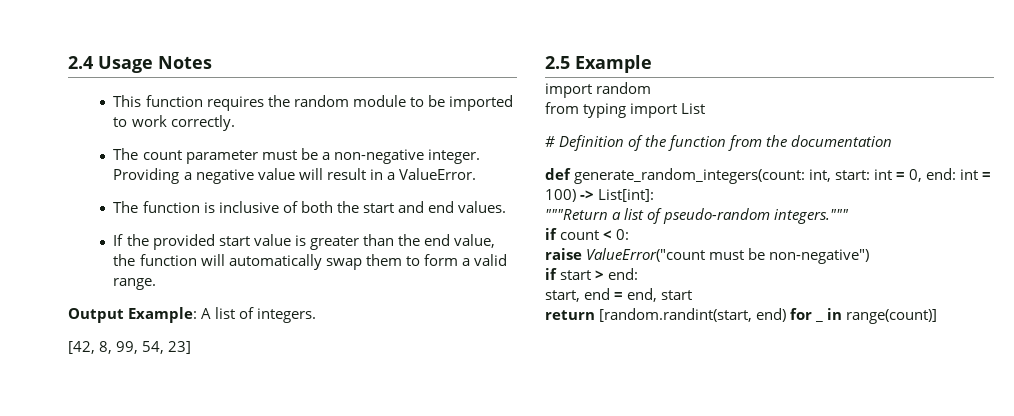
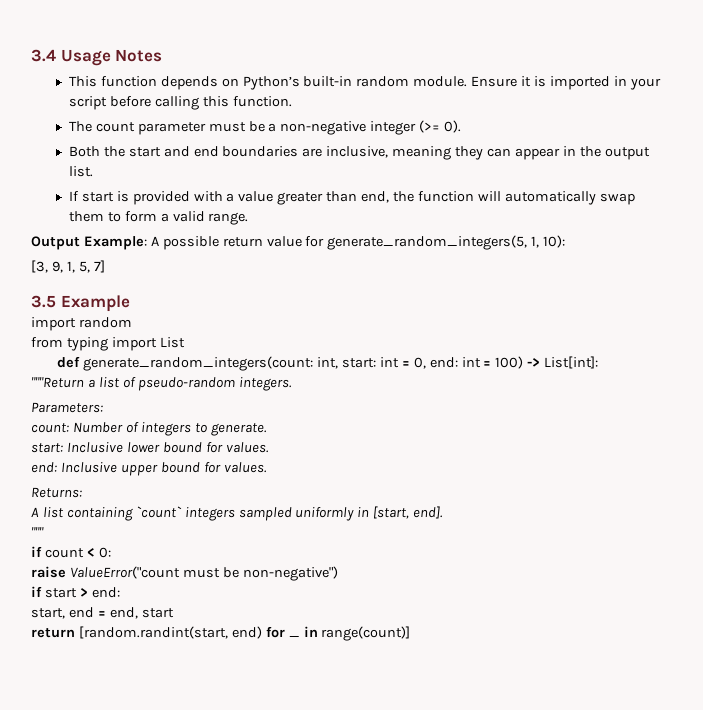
- 2.4 Usage Notes
+ 3.4 Usage Notes
- This function requires the random module to be imported to work correctly.
+ This function depends on Python’s built-in random module. Ensure it is imported in your script before calling this function.
- The count parameter must be a non-negative integer. Providing a negative value will result in a ValueError.
- The function is inclusive of both the start and end values.
- If the provided start value is greater than the end value, the function will automatically swap them to form a valid range.
+ The count parameter must be a non-negative integer (>= 0).
+ Both the start and end boundaries are inclusive, meaning they can appear in the output list.
+ If start is provided with a value greater than end, the function will automatically swap them to form a valid range.
- Output Example: A list of integers.
- [42, 8, 99, 54, 23]
- 2.5 Example
+ Output Example: A possible return value for generate_random_integers(5, 1, 10):
+ [3, 9, 1, 5, 7]
+ 3.5 Example
- # Definition of the function from the documentation
- """Return a list of pseudo-random integers."""
+ """Return a list of pseudo-random integers.
+ Parameters:
+ count: Number of integers to generate.
+ start: Inclusive lower bound for values.
+ end: Inclusive upper bound for values.
+ Returns:
+ A list containing `count` integers sampled uniformly in [start, end].
+ """

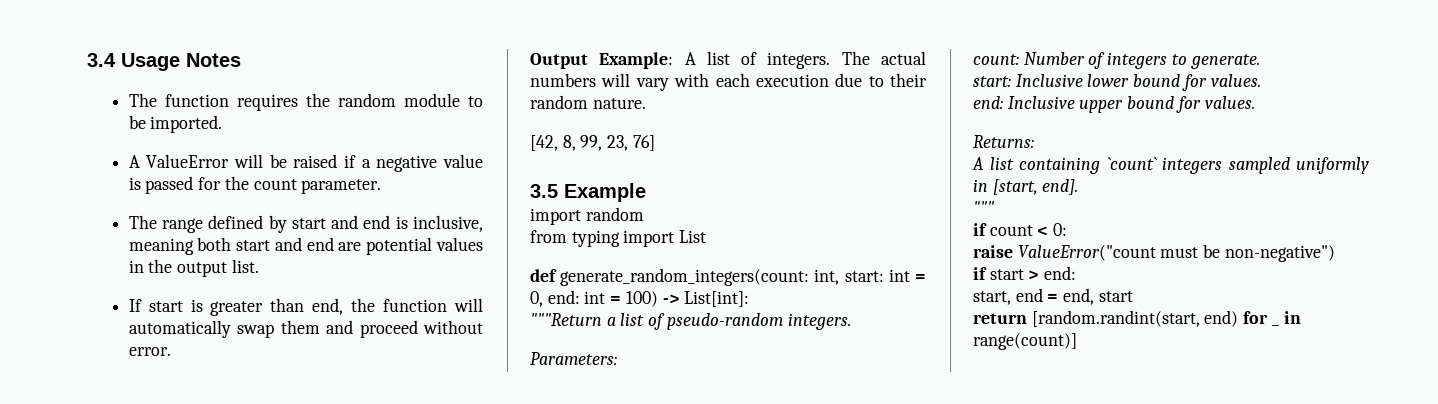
- This function depends on Python’s built-in random module. Ensure it is imported in your script before calling this function.
- The count parameter must be a non-negative integer (>= 0).
- Both the start and end boundaries are inclusive, meaning they can appear in the output list.
+ The function requires the random module to be imported.
+ A ValueError will be raised if a negative value is passed for the count parameter.
+ The range defined by start and end is inclusive, meaning both start and end are potential values in the output list.
- If start is provided with a value greater than end, the function will automatically swap them to form a valid range.
- Output Example: A possible return value for generate_random_integers(5, 1, 10):
- [3, 9, 1, 5, 7]
+ If start is greater than end, the function will automatically swap them and proceed without error.
+ Output Example: A list of integers. The actual numbers will vary with each execution due to their random nature.
+ [42, 8, 99, 23, 76]

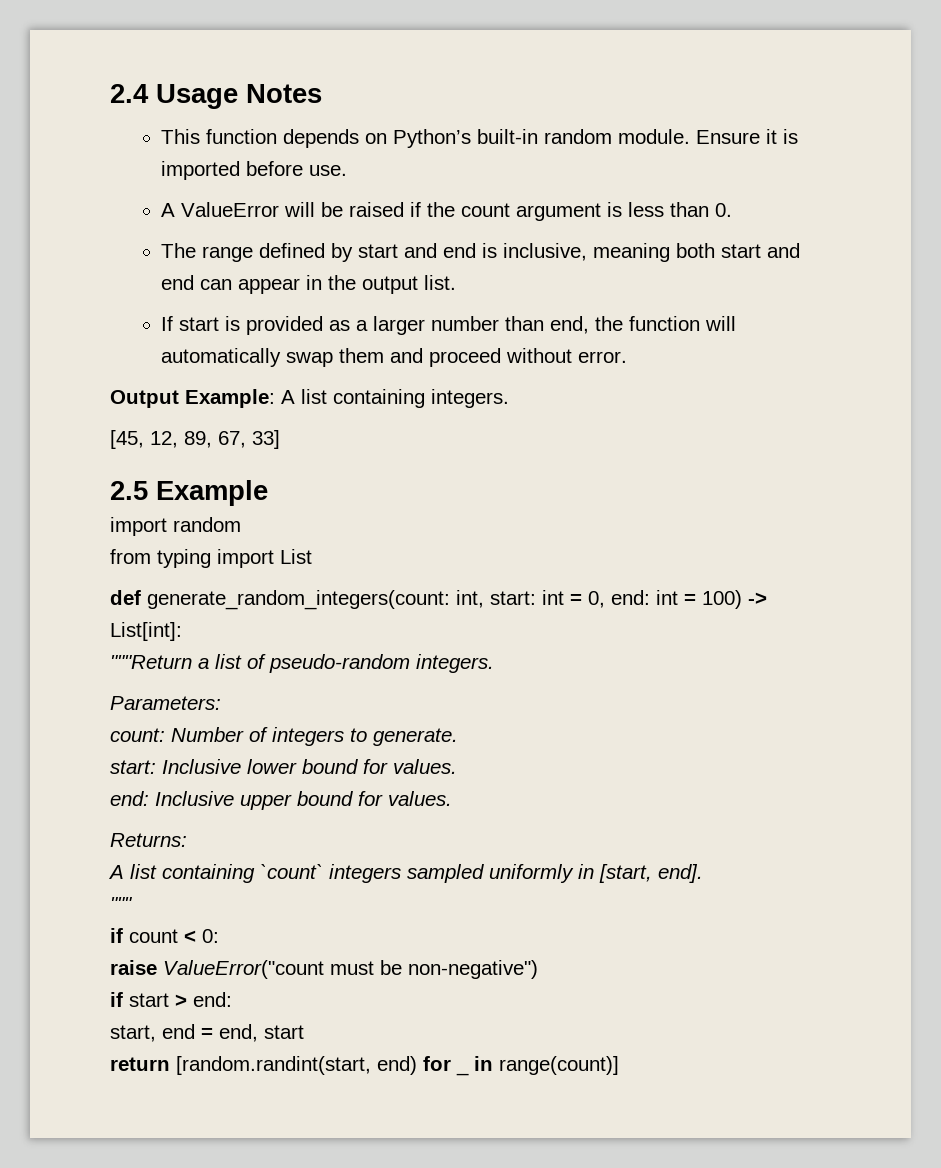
- 3.4 Usage Notes
+ 2.4 Usage Notes
- The function requires the random module to be imported.
+ This function depends on Python’s built-in random module. Ensure it is imported before use.
- A ValueError will be raised if a negative value is passed for the count parameter.
+ A ValueError will be raised if the count argument is less than 0.
- The range defined by start and end is inclusive, meaning both start and end are potential values in the output list.
+ The range defined by start and end is inclusive, meaning both start and end can appear in the output list.
- If start is greater than end, the function will automatically swap them and proceed without error.
+ If start is provided as a larger number than end, the function will automatically swap them and proceed without error.
- Output Example: A list of integers. The actual numbers will vary with each execution due to their random nature.
- [42, 8, 99, 23, 76]
- 3.5 Example
+ Output Example: A list containing integers.
+ [45, 12, 89, 67, 33]
+ 2.5 Example

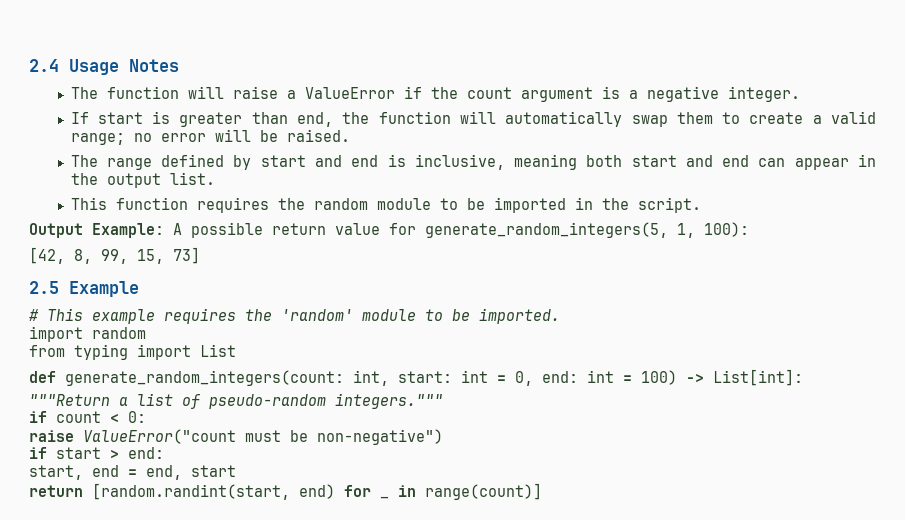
- This function depends on Python’s built-in random module. Ensure it is imported before use.
- A ValueError will be raised if the count argument is less than 0.
+ The function will raise a ValueError if the count argument is a negative integer.
+ If start is greater than end, the function will automatically swap them to create a valid range; no error will be raised.
- If start is provided as a larger number than end, the function will automatically swap them and proceed without error.
- Output Example: A list containing integers.
- [45, 12, 89, 67, 33]
+ This function requires the random module to be imported in the script.
+ Output Example: A possible return value for generate_random_integers(5, 1, 100):
+ [42, 8, 99, 15, 73]
  2.5 Example
+ # This example requires the 'random' module to be imported.
- """Return a list of pseudo-random integers.
- Parameters:
- count: Number of integers to generate.
- start: Inclusive lower bound for values.
- end: Inclusive upper bound for values.
- Returns:
- A list containing `count` integers sampled uniformly in [start, end].
- """
+ """Return a list of pseudo-random integers."""

